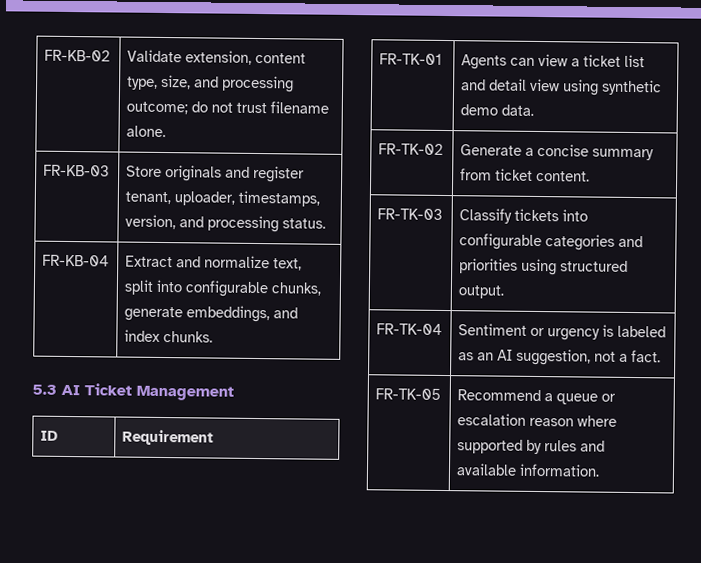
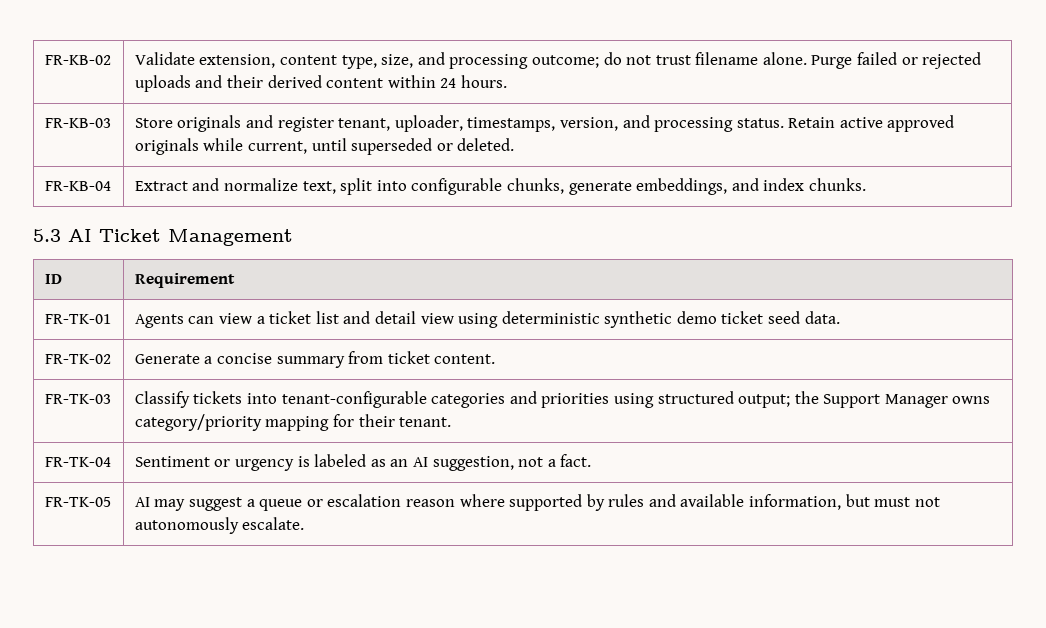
- FR-KB-02 | Validate extension, content type, size, and processing outcome; do not trust filename alone.
+ FR-KB-02 | Validate extension, content type, size, and processing outcome; do not trust filename alone. Purge failed or rejected uploads and their derived content within 24 hours.
- FR-KB-03 | Store originals and register tenant, uploader, timestamps, version, and processing status.
+ FR-KB-03 | Store originals and register tenant, uploader, timestamps, version, and processing status. Retain active approved originals while current, until superseded or deleted.
- FR-TK-01 | Agents can view a ticket list and detail view using synthetic demo data.
+ FR-TK-01 | Agents can view a ticket list and detail view using deterministic synthetic demo ticket seed data.
- FR-TK-03 | Classify tickets into configurable categories and priorities using structured output.
+ FR-TK-03 | Classify tickets into tenant-configurable categories and priorities using structured output; the Support Manager owns category/priority mapping for their tenant.
- FR-TK-05 | Recommend a queue or escalation reason where supported by rules and available information.
+ FR-TK-05 | AI may suggest a queue or escalation reason where supported by rules and available information, but must not autonomously escalate.

